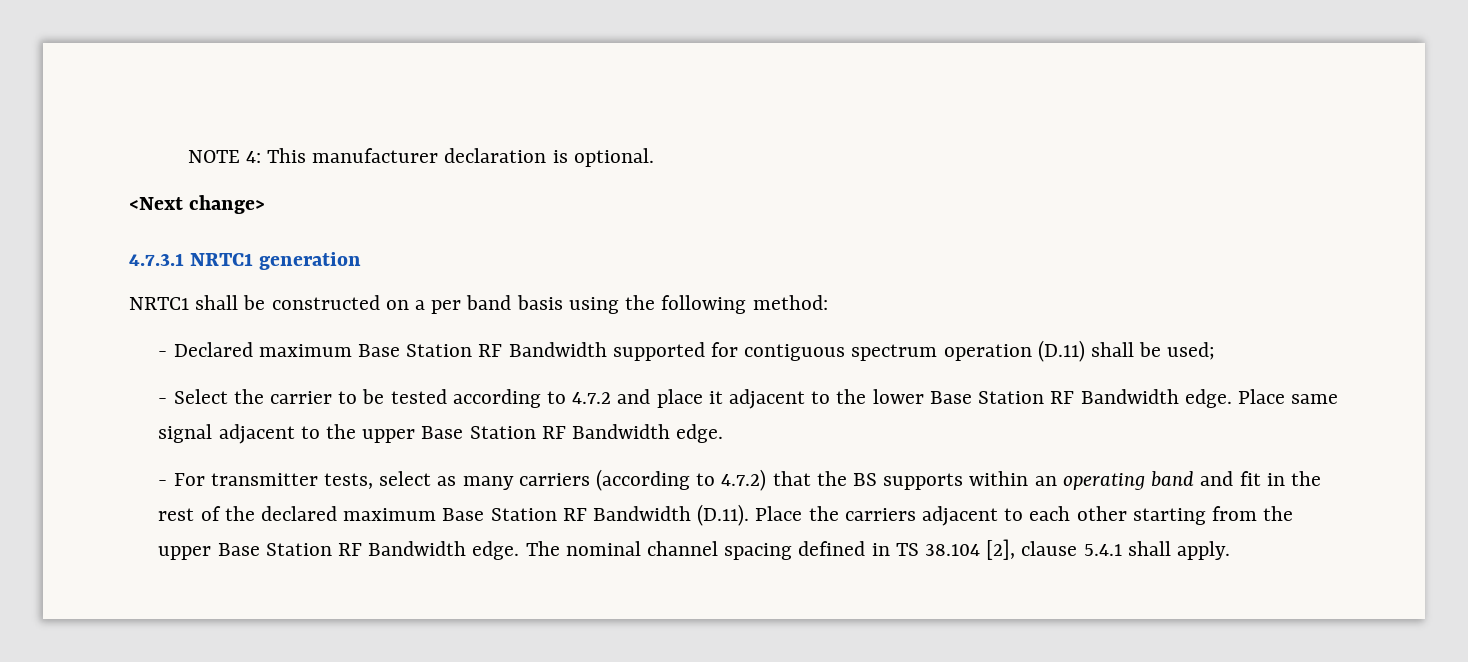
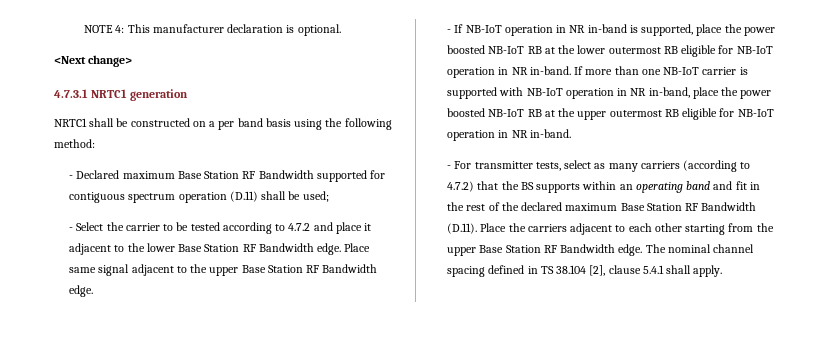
+ - If NB-IoT operation in NR in-band is supported, place the power boosted NB-IoT RB at the lower outermost RB eligible for NB-IoT operation in NR in-band. If more than one NB-IoT carrier is supported with NB-IoT operation in NR in-band, place the power boosted NB-IoT RB at the upper outermost RB eligible for NB-IoT operation in NR in-band.

